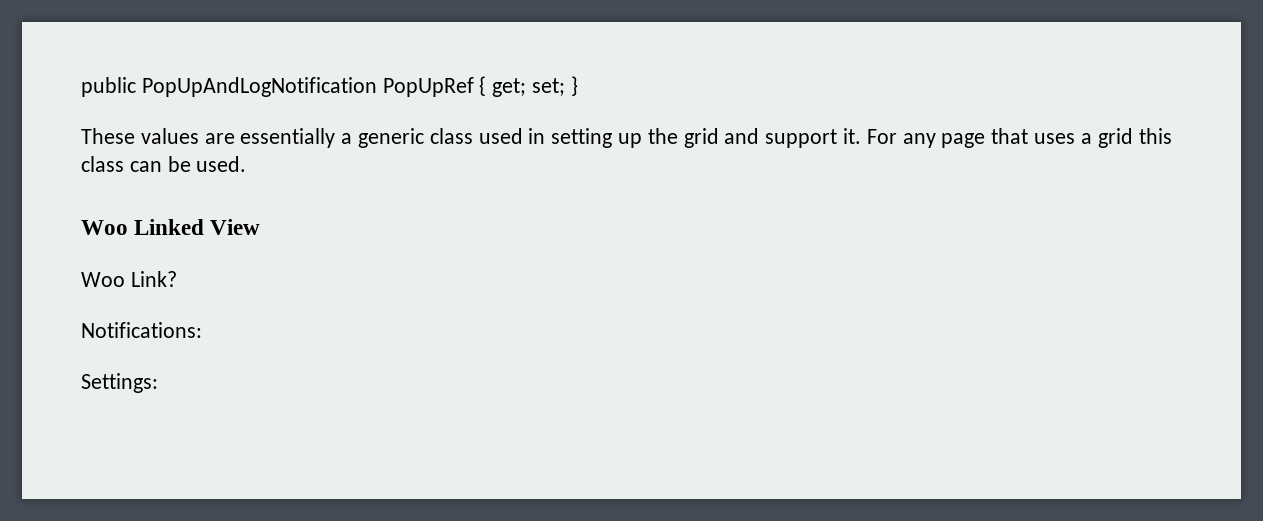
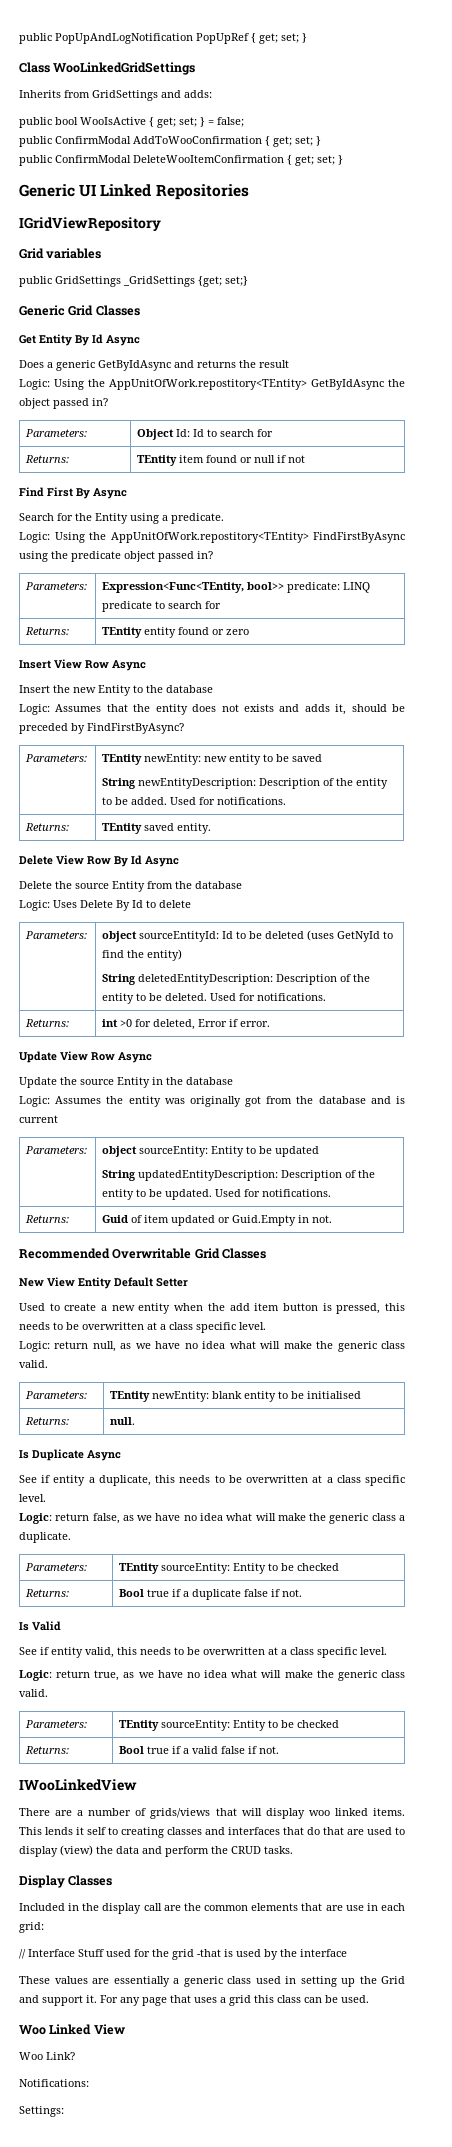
+ Class WooLinkedGridSettings
+ Inherits from GridSettings and adds:
+ public bool WooIsActive { get; set; } = false;
+ public ConfirmModal AddToWooConfirmation { get; set; }
+ public ConfirmModal DeleteWooItemConfirmation { get; set; }
+ Generic UI Linked Repositories
+ IGridViewRepository
+ Grid variables
+ public GridSettings _GridSettings {get; set;}
+ Generic Grid Classes
+ Get Entity By Id Async
+ Does a generic GetByIdAsync and returns the result
+ Logic: Using the AppUnitOfWork.repostitory<TEntity> GetByIdAsync the object passed in?
+ Parameters: | Object Id: Id to search for
+ Returns: | TEntity item found or null if not
+ Find First By Async
+ Search for the Entity using a predicate.
+ Logic: Using the AppUnitOfWork.repostitory<TEntity> FindFirstByAsync using the predicate object passed in?
+ Parameters: | Expression<Func<TEntity, bool>> predicate: LINQ predicate to search for
+ Returns: | TEntity entity found or zero
+ Insert View Row Async
+ Insert the new Entity to the database
+ Logic: Assumes that the entity does not exists and adds it, should be preceded by FindFirstByAsync?
+ Parameters: | TEntity newEntity: new entity to be saved
+ String newEntityDescription: Description of the entity to be added. Used for notifications.
+ Returns: | TEntity saved entity.
+ Delete View Row By Id Async
+ Delete the source Entity from the database
+ Logic: Uses Delete By Id to delete
+ Parameters: | object sourceEntityId: Id to be deleted (uses GetNyId to find the entity)
+ String deletedEntityDescription: Description of the entity to be deleted. Used for notifications.
+ Returns: | int >0 for deleted, Error if error.
+ Update View Row Async
+ Update the source Entity in the database
+ Logic: Assumes the entity was originally got from the database and is current
+ Parameters: | object sourceEntity: Entity to be updated
+ String updatedEntityDescription: Description of the entity to be updated. Used for notifications.
+ Returns: | Guid of item updated or Guid.Empty in not.
+ Recommended Overwritable Grid Classes
+ New View Entity Default Setter
+ Used to create a new entity when the add item button is pressed, this needs to be overwritten at a class specific level.
+ Logic: return null, as we have no idea what will make the generic class valid.
+ Parameters: | TEntity newEntity: blank entity to be initialised
+ Returns: | null.
+ Is Duplicate Async
+ See if entity a duplicate, this needs to be overwritten at a class specific level.
+ Logic: return false, as we have no idea what will make the generic class a duplicate.
+ Parameters: | TEntity sourceEntity: Entity to be checked
+ Returns: | Bool true if a duplicate false if not.
+ Is Valid
+ See if entity valid, this needs to be overwritten at a class specific level.
+ Logic: return true, as we have no idea what will make the generic class valid.
+ Parameters: | TEntity sourceEntity: Entity to be checked
+ Returns: | Bool true if a valid false if not.
+ IWooLinkedView
+ There are a number of grids/views that will display woo linked items. This lends it self to creating classes and interfaces that do that are used to display (view) the data and perform the CRUD tasks.
+ Display Classes
+ Included in the display call are the common elements that are use in each grid:
+ // Interface Stuff used for the grid -that is used by the interface
- These values are essentially a generic class used in setting up the grid and support it.
+ These values are essentially a generic class used in setting up the Grid and support it.

